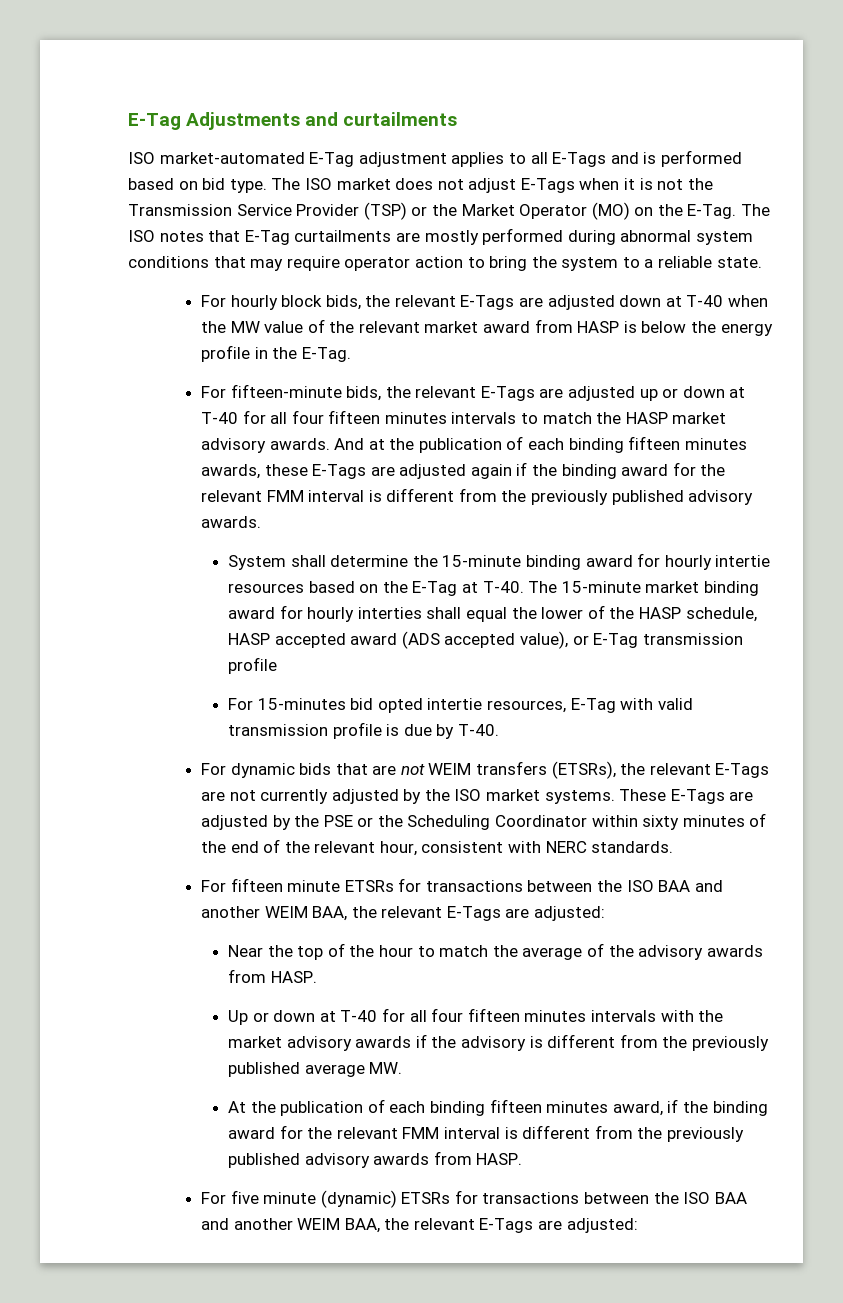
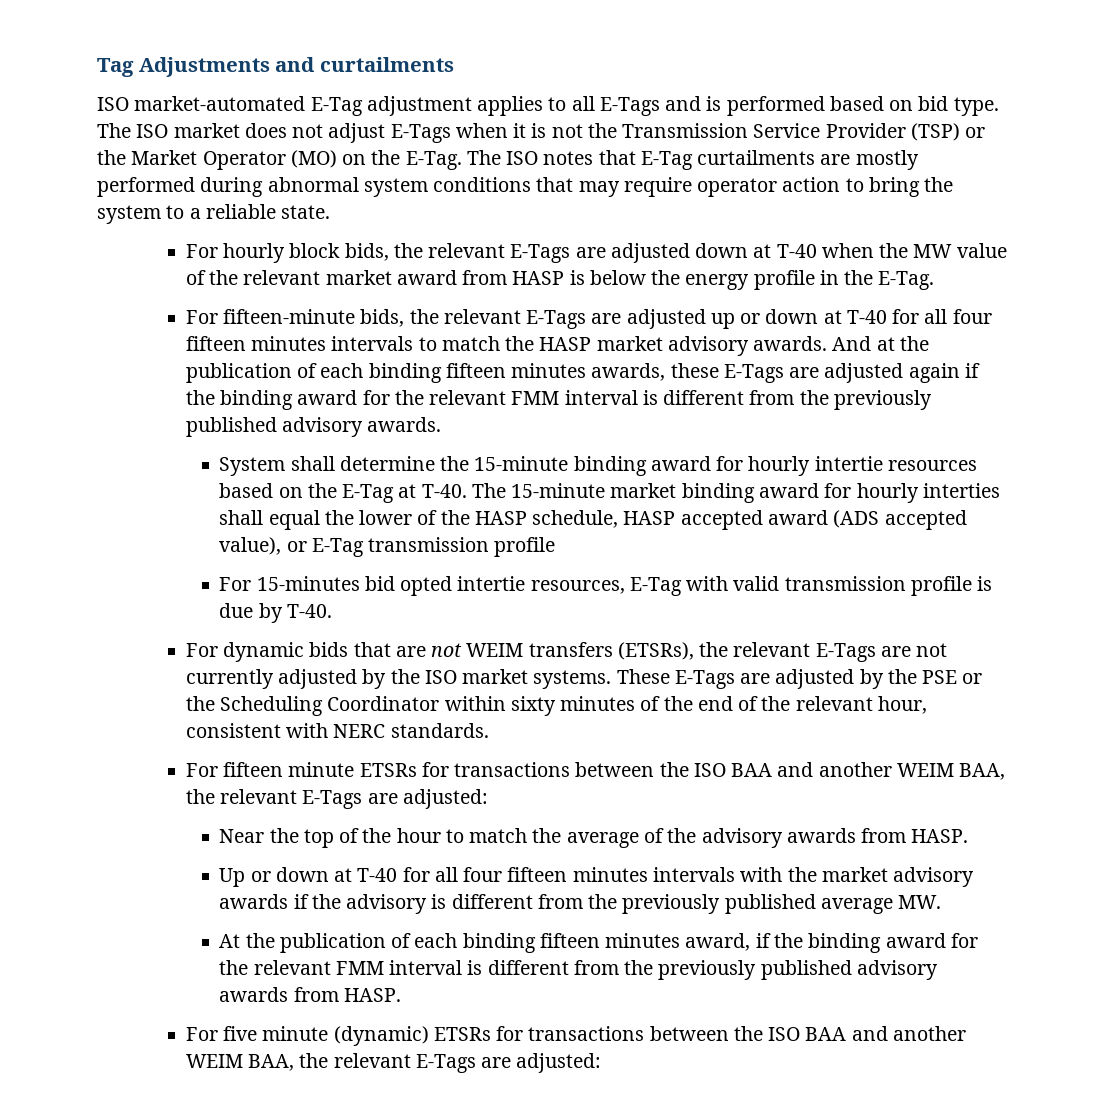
- E-Tag Adjustments and curtailments
+ Tag Adjustments and curtailments

